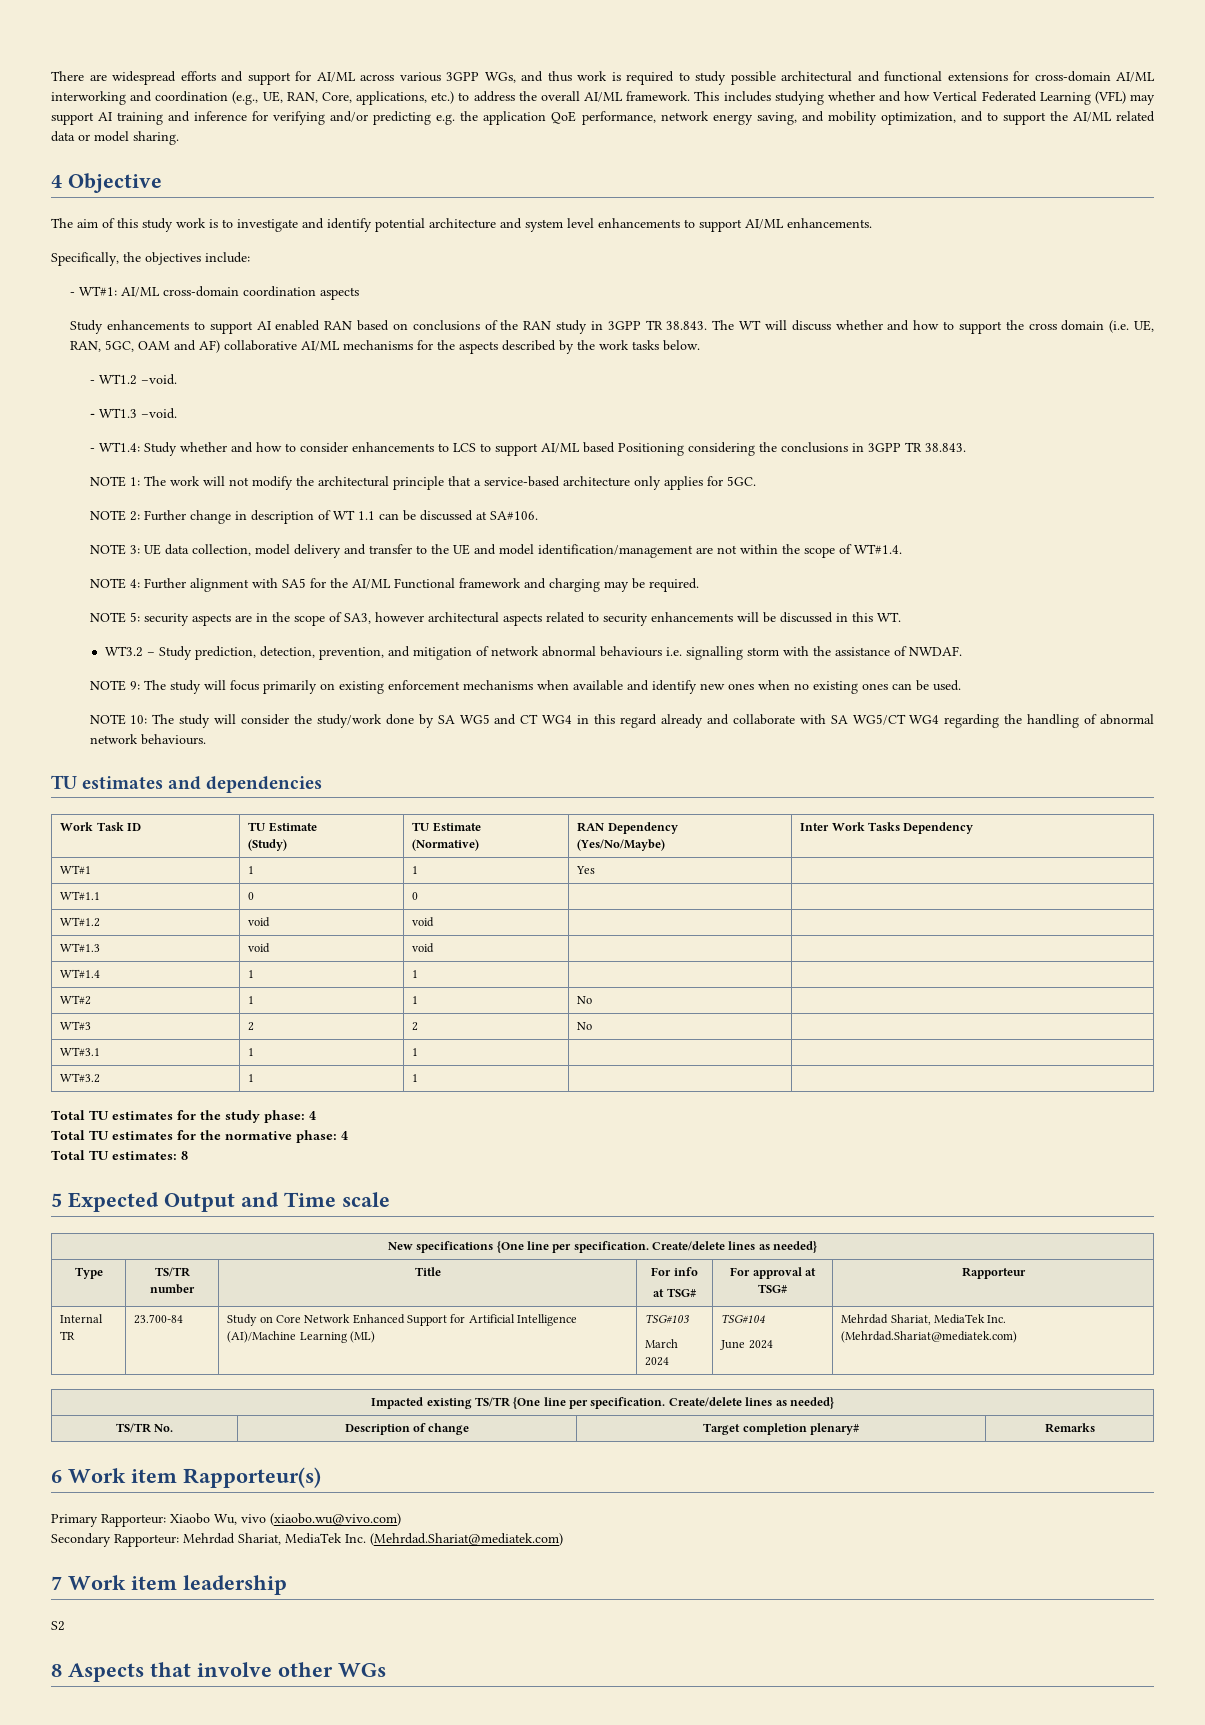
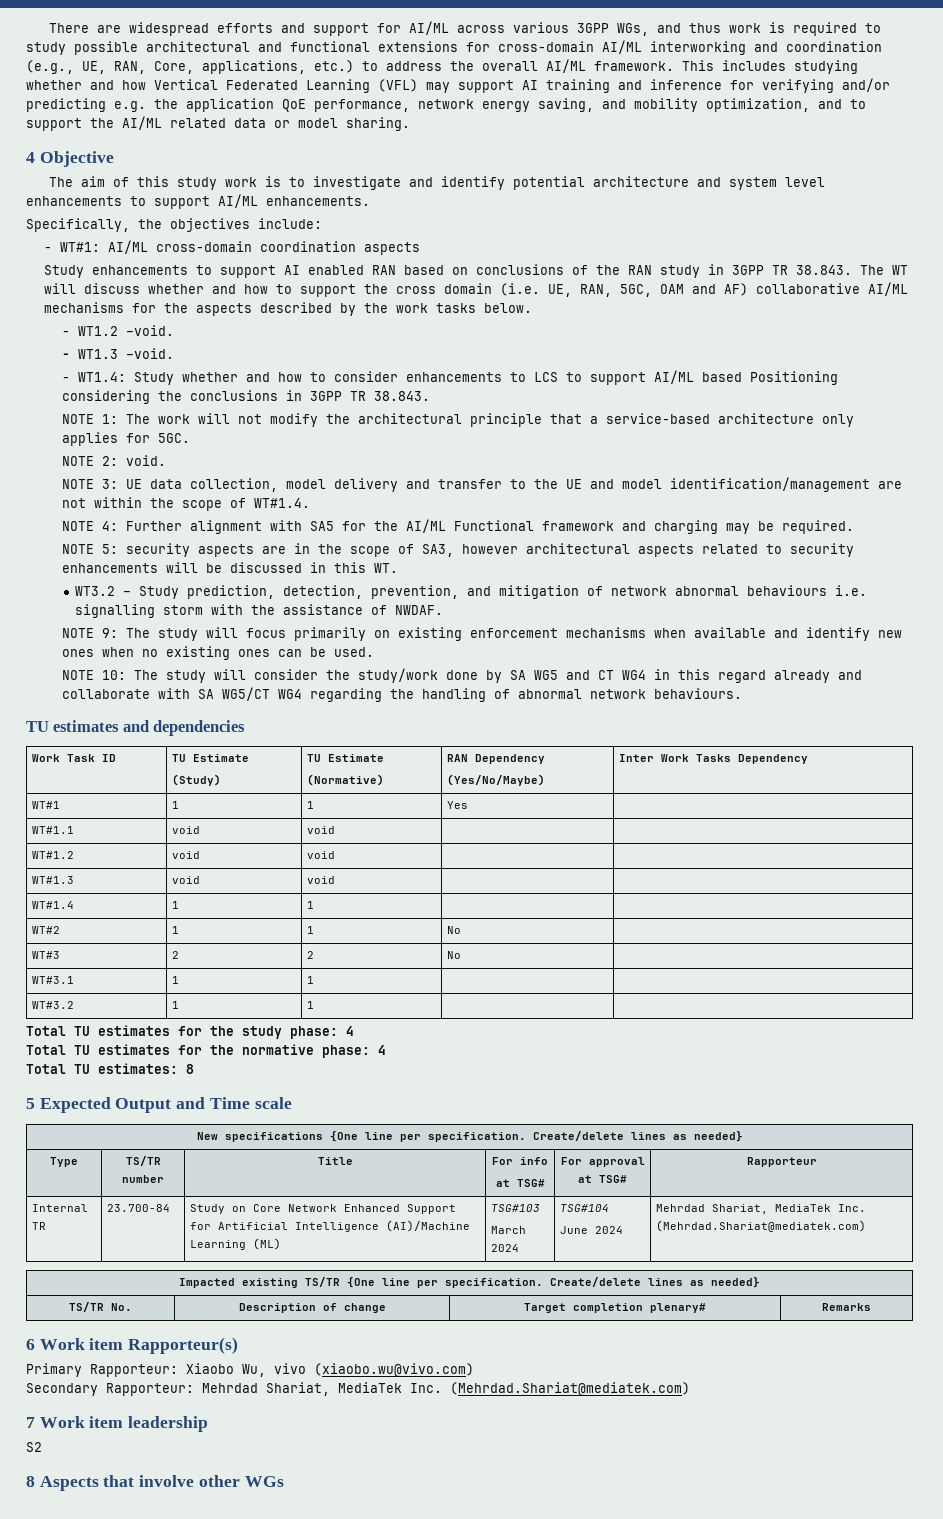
- NOTE 2: Further change in description of WT 1.1 can be discussed at SA#106.
+ NOTE 2: void.
- WT#1.1 | 0 | 0 | |
+ WT#1.1 | void | void | |

